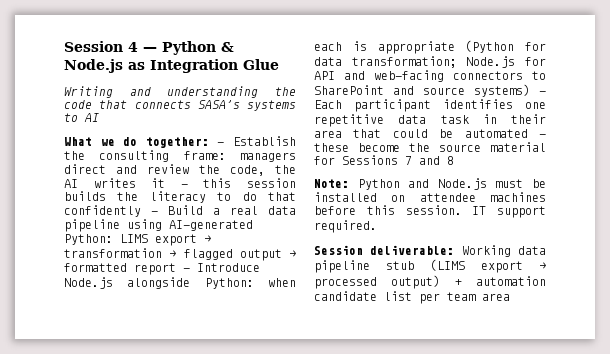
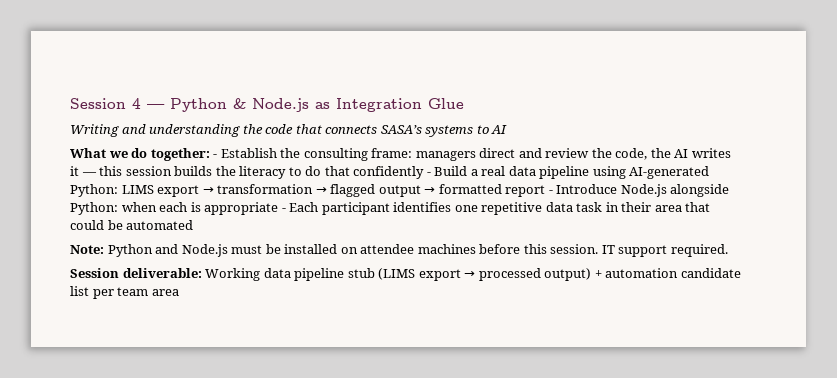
- when each is appropriate (Python for data transformation; Node.js for API and web-facing connectors to SharePoint and source systems) - Each participant identifies one repetitive data task in their area that could be automated — these become the source material for Sessions 7 and 8
+ when each is appropriate - Each participant identifies one repetitive data task in their area that could be automated

